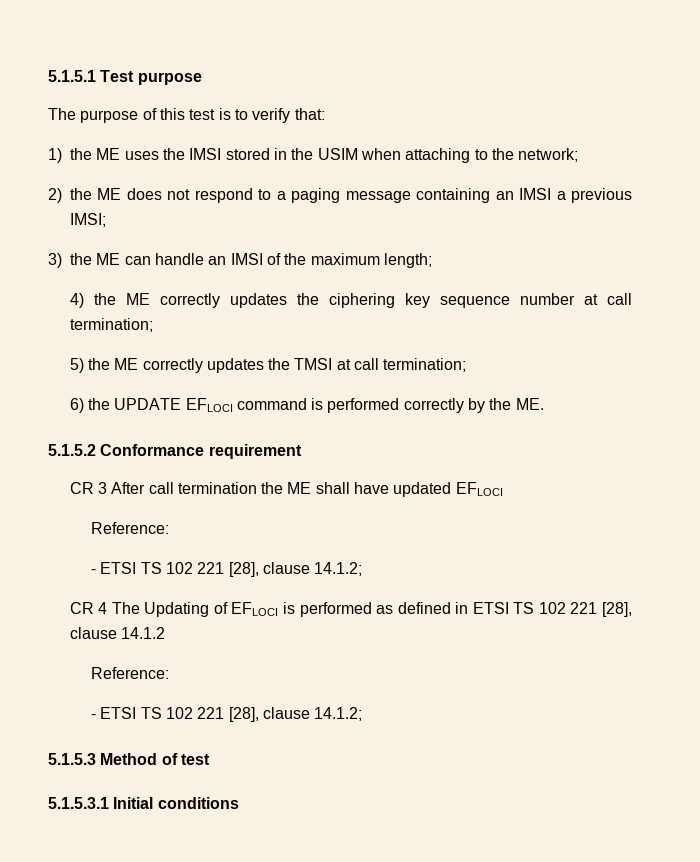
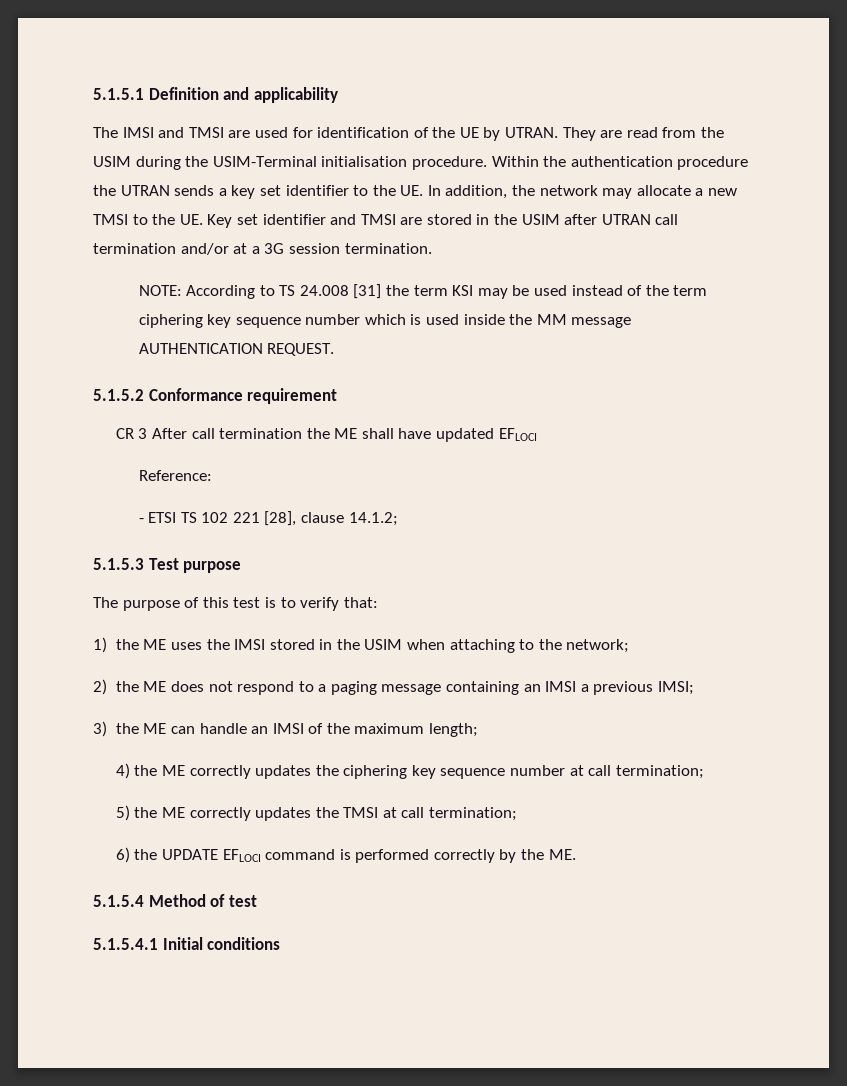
- 5.1.5.1 Test purpose
+ 5.1.5.1 Definition and applicability
+ The IMSI and TMSI are used for identification of the UE by UTRAN. They are read from the USIM during the USIM-Terminal initialisation procedure. Within the authentication procedure the UTRAN sends a key set identifier to the UE. In addition, the network may allocate a new TMSI to the UE. Key set identifier and TMSI are stored in the USIM after UTRAN call termination and/or at a 3G session termination.
+ NOTE: According to TS 24.008 [31] the term KSI may be used instead of the term ciphering key sequence number which is used inside the MM message AUTHENTICATION REQUEST.
+ 5.1.5.2 Conformance requirement
+ CR 3 After call termination the ME shall have updated EFLOCI
+ Reference:
+ - ETSI TS 102 221 [28], clause 14.1.2;
+ 5.1.5.3 Test purpose
- 5.1.5.2 Conformance requirement
- CR 3 After call termination the ME shall have updated EFLOCI
- Reference:
- - ETSI TS 102 221 [28], clause 14.1.2;
- CR 4 The Updating of EFLOCI is performed as defined in ETSI TS 102 221 [28], clause 14.1.2
- Reference:
- - ETSI TS 102 221 [28], clause 14.1.2;
- 5.1.5.3 Method of test
+ 5.1.5.4 Method of test
- 5.1.5.3.1 Initial conditions
+ 5.1.5.4.1 Initial conditions

